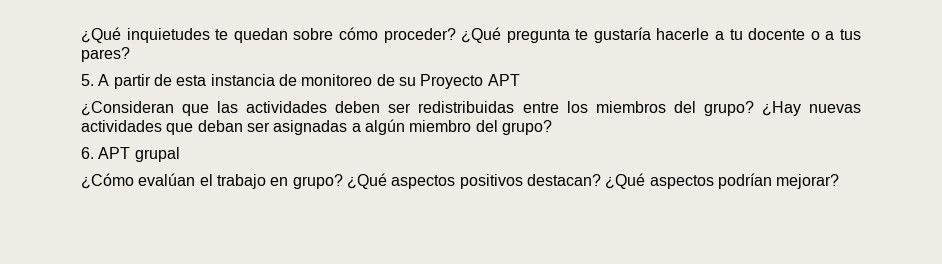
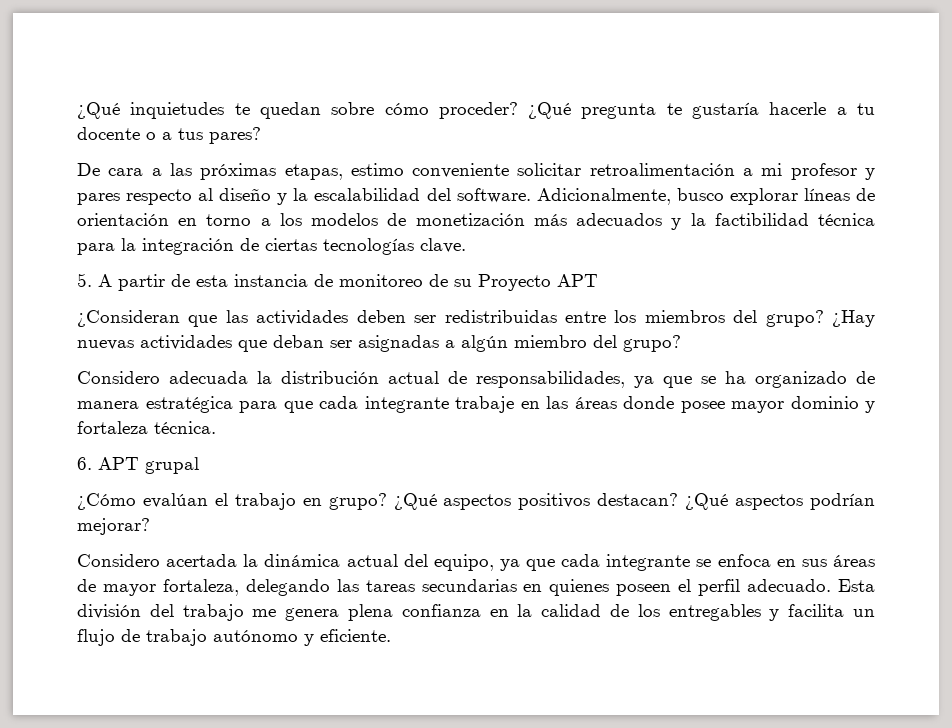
+ De cara a las próximas etapas, estimo conveniente solicitar retroalimentación a mi profesor y pares respecto al diseño y la escalabilidad del software. Adicionalmente, busco explorar líneas de orientación en torno a los modelos de monetización más adecuados y la factibilidad técnica para la integración de ciertas tecnologías clave.
+ Considero adecuada la distribución actual de responsabilidades, ya que se ha organizado de manera estratégica para que cada integrante trabaje en las áreas donde posee mayor dominio y fortaleza técnica.
+ Considero acertada la dinámica actual del equipo, ya que cada integrante se enfoca en sus áreas de mayor fortaleza, delegando las tareas secundarias en quienes poseen el perfil adecuado. Esta división del trabajo me genera plena confianza en la calidad de los entregables y facilita un flujo de trabajo autónomo y eficiente.

